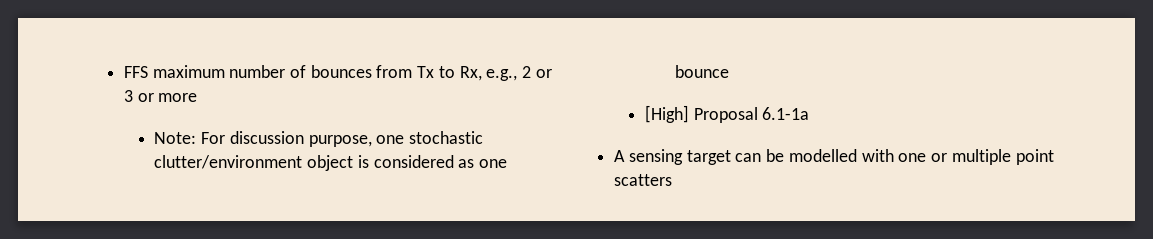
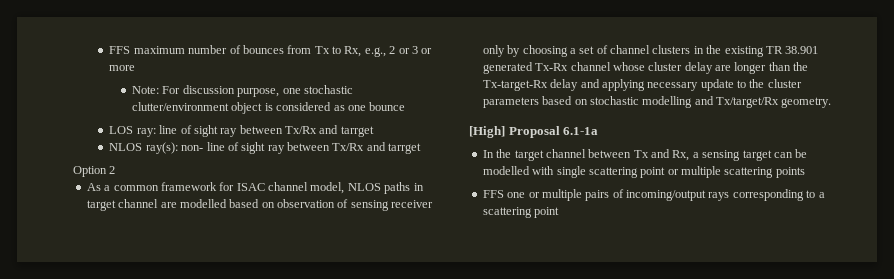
+ LOS ray: line of sight ray between Tx/Rx and tarrget
+ NLOS ray(s): non- line of sight ray between Tx/Rx and tarrget
+ Option 2
+ As a common framework for ISAC channel model, NLOS paths in target channel are modelled based on observation of sensing receiver only by choosing a set of channel clusters in the existing TR 38.901 generated Tx-Rx channel whose cluster delay are longer than the Tx-target-Rx delay and applying necessary update to the cluster parameters based on stochastic modelling and Tx/target/Rx geometry.
  [High] Proposal 6.1-1a
- A sensing target can be modelled with one or multiple point scatters
+ In the target channel between Tx and Rx, a sensing target can be modelled with single scattering point or multiple scattering points
+ FFS one or multiple pairs of incoming/output rays corresponding to a scattering point

